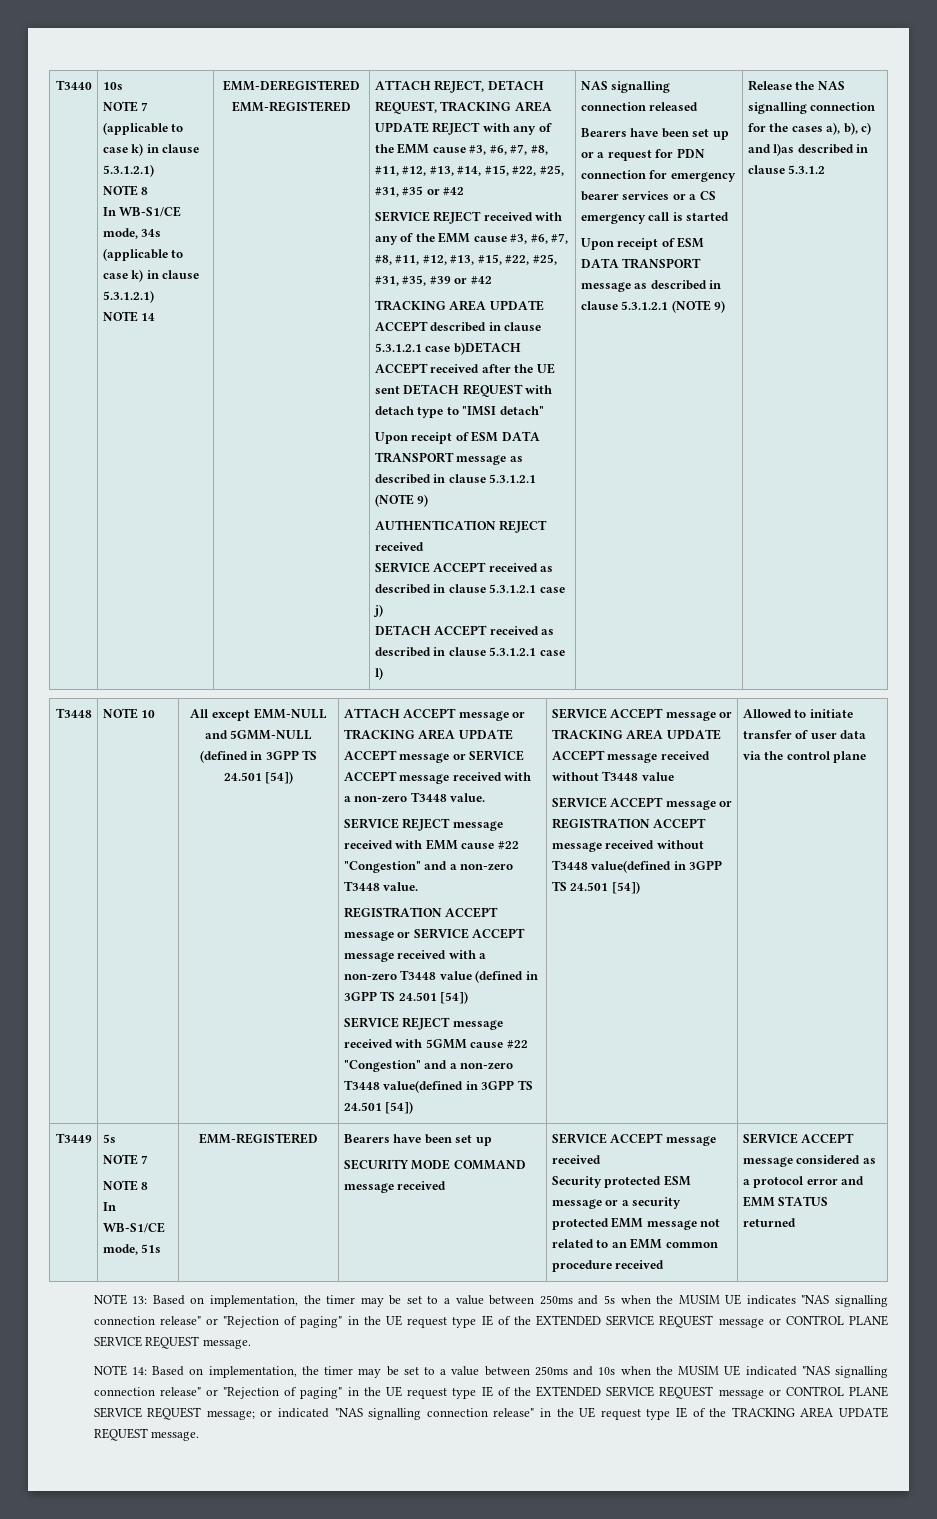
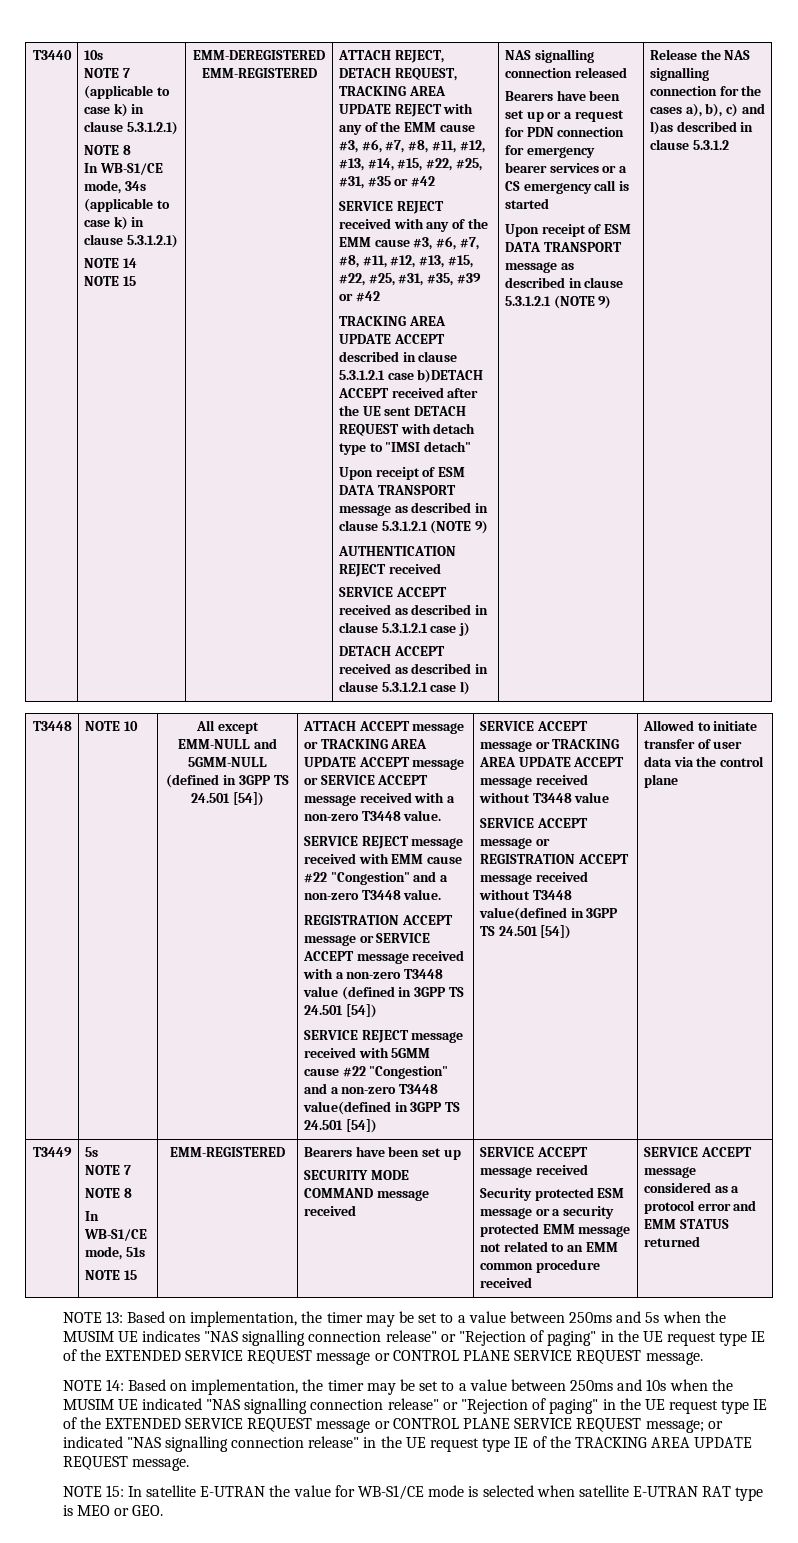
  NOTE 14
+ NOTE 15
  In WB-S1/CE mode, 51s
+ NOTE 15
+ NOTE 15: In satellite E-UTRAN the value for WB-S1/CE mode is selected when satellite E-UTRAN RAT type is MEO or GEO.

